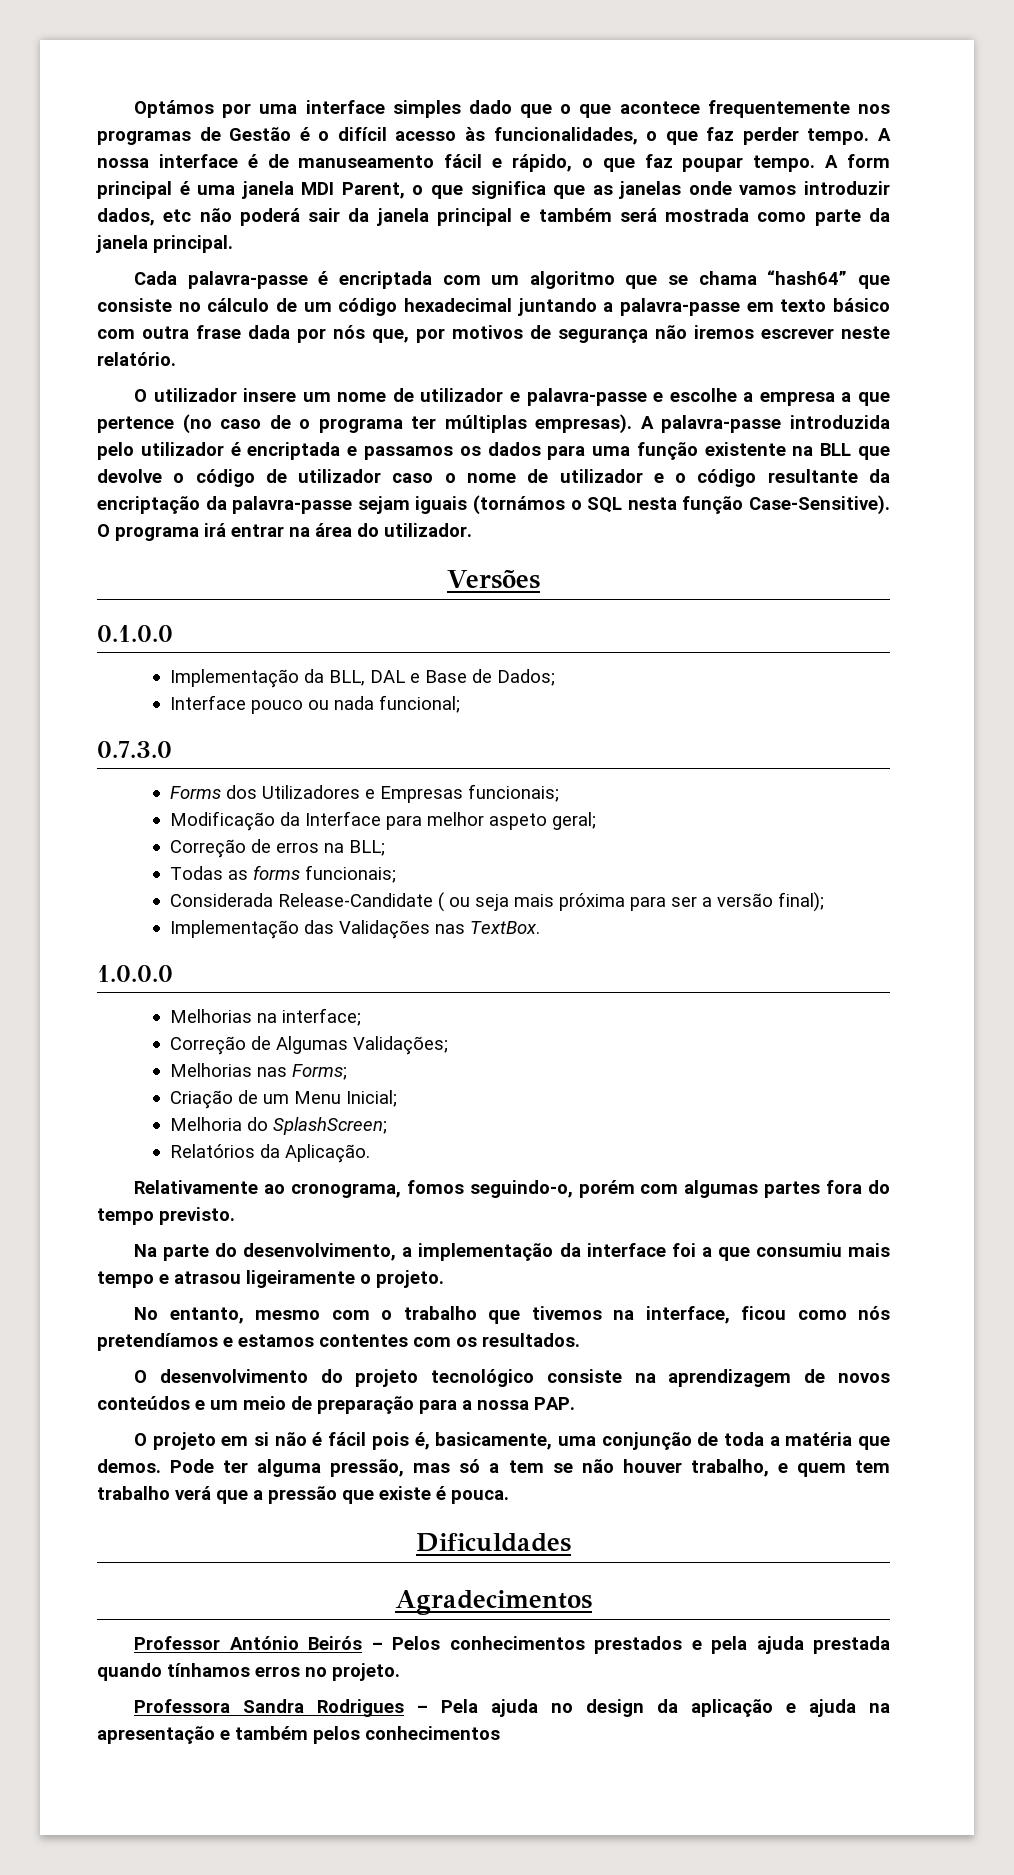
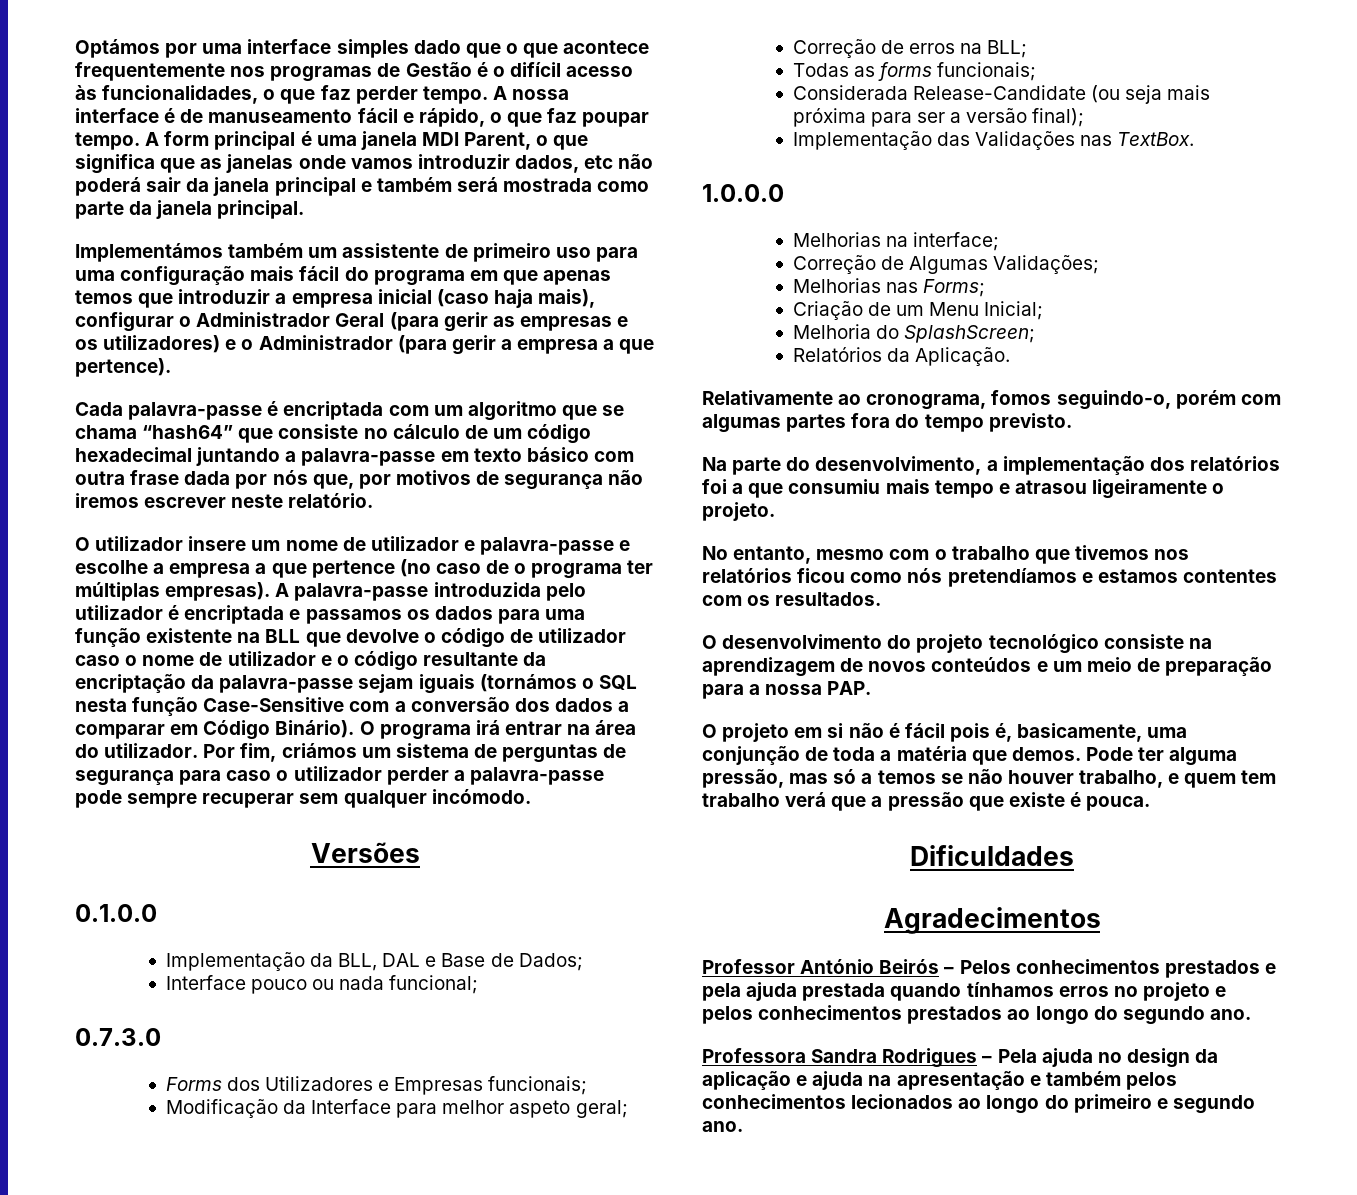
+ Implementámos também um assistente de primeiro uso para uma configuração mais fácil do programa em que apenas temos que introduzir a empresa inicial (caso haja mais), configurar o Administrador Geral (para gerir as empresas e os utilizadores) e o Administrador (para gerir a empresa a que pertence).
- A palavra-passe introduzida pelo utilizador é encriptada e passamos os dados para uma função existente na BLL que devolve o código de utilizador caso o nome de utilizador e o código resultante da encriptação da palavra-passe sejam iguais (tornámos o SQL nesta função Case-Sensitive).
+ A palavra-passe introduzida pelo utilizador é encriptada e passamos os dados para uma função existente na BLL que devolve o código de utilizador caso o nome de utilizador e o código resultante da encriptação da palavra-passe sejam iguais (tornámos o SQL nesta função Case-Sensitive com a conversão dos dados a comparar em Código Binário).
+ Por fim, criámos um sistema de perguntas de segurança para caso o utilizador perder a palavra-passe pode sempre recuperar sem qualquer incómodo.
- Considerada Release-Candidate ( ou seja mais próxima para ser a versão final);
+ Considerada Release-Candidate (ou seja mais próxima para ser a versão final);
- Na parte do desenvolvimento, a implementação da interface foi a que consumiu mais tempo e atrasou ligeiramente o projeto.
+ Na parte do desenvolvimento, a implementação dos relatórios foi a que consumiu mais tempo e atrasou ligeiramente o projeto.
- No entanto, mesmo com o trabalho que tivemos na interface, ficou como nós pretendíamos e estamos contentes com os resultados.
+ No entanto, mesmo com o trabalho que tivemos nos relatórios ficou como nós pretendíamos e estamos contentes com os resultados.
- Pode ter alguma pressão, mas só a tem se não houver trabalho, e quem tem trabalho verá que a pressão que existe é pouca.
+ Pode ter alguma pressão, mas só a temos se não houver trabalho, e quem tem trabalho verá que a pressão que existe é pouca.
- Professor António Beirós – Pelos conhecimentos prestados e pela ajuda prestada quando tínhamos erros no projeto.
+ Professor António Beirós – Pelos conhecimentos prestados e pela ajuda prestada quando tínhamos erros no projeto e pelos conhecimentos prestados ao longo do segundo ano.
- Professora Sandra Rodrigues – Pela ajuda no design da aplicação e ajuda na apresentação e também pelos conhecimentos
+ Professora Sandra Rodrigues – Pela ajuda no design da aplicação e ajuda na apresentação e também pelos conhecimentos lecionados ao longo do primeiro e segundo ano.

